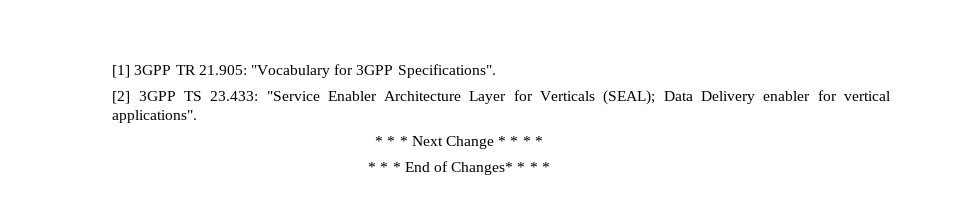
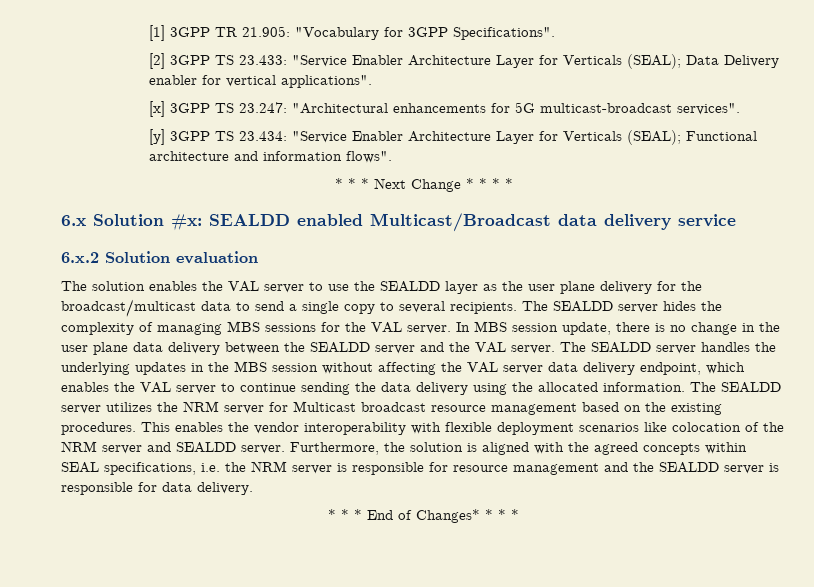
+ [x] 3GPP TS 23.247: "Architectural enhancements for 5G multicast-broadcast services".
+ [y] 3GPP TS 23.434: "Service Enabler Architecture Layer for Verticals (SEAL); Functional architecture and information flows".
+ 6.x Solution #x: SEALDD enabled Multicast/Broadcast data delivery service
+ 6.x.2 Solution evaluation
+ The solution enables the VAL server to use the SEALDD layer as the user plane delivery for the broadcast/multicast data to send a single copy to several recipients. The SEALDD server hides the complexity of managing MBS sessions for the VAL server. In MBS session update, there is no change in the user plane data delivery between the SEALDD server and the VAL server. The SEALDD server handles the underlying updates in the MBS session without affecting the VAL server data delivery endpoint, which enables the VAL server to continue sending the data delivery using the allocated information. The SEALDD server utilizes the NRM server for Multicast broadcast resource management based on the existing procedures. This enables the vendor interoperability with flexible deployment scenarios like colocation of the NRM server and SEALDD server. Furthermore, the solution is aligned with the agreed concepts within SEAL specifications, i.e. the NRM server is responsible for resource management and the SEALDD server is responsible for data delivery.

